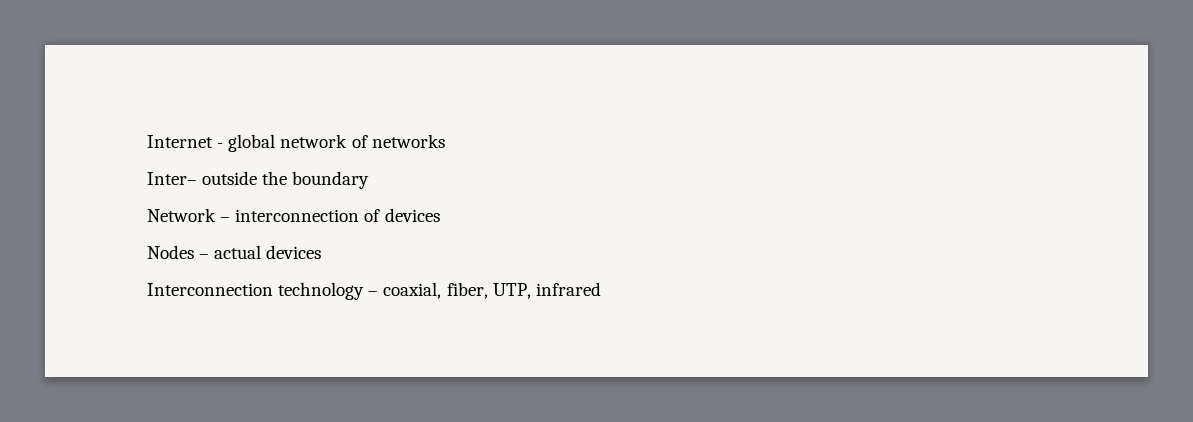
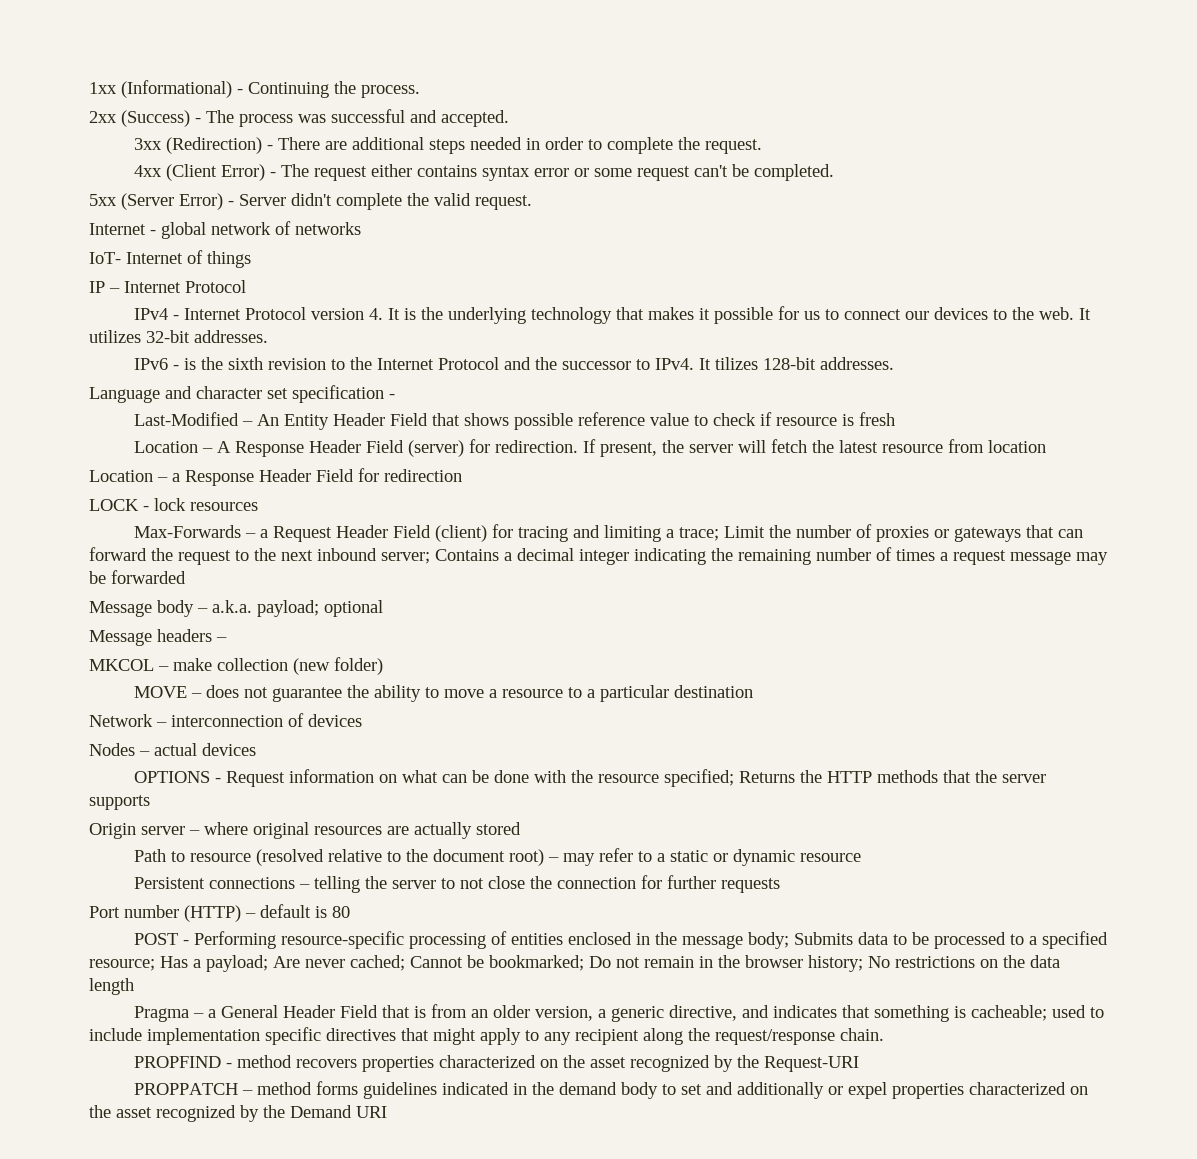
+ 1xx (Informational) - Continuing the process.
+ 2xx (Success) - The process was successful and accepted.
+ 3xx (Redirection) - There are additional steps needed in order to complete the request.
+ 4xx (Client Error) - The request either contains syntax error or some request can't be completed.
+ 5xx (Server Error) - Server didn't complete the valid request.
- Inter– outside the boundary
+ IoT- Internet of things
+ IP – Internet Protocol
+ IPv4 - Internet Protocol version 4. It is the underlying technology that makes it possible for us to connect our devices to the web. It utilizes 32-bit addresses.
+ IPv6 - is the sixth revision to the Internet Protocol and the successor to IPv4. It tilizes 128-bit addresses.
+ Language and character set specification -
+ Last-Modified – An Entity Header Field that shows possible reference value to check if resource is fresh
+ Location – A Response Header Field (server) for redirection. If present, the server will fetch the latest resource from location
+ Location – a Response Header Field for redirection
+ LOCK - lock resources
+ Max-Forwards – a Request Header Field (client) for tracing and limiting a trace; Limit the number of proxies or gateways that can forward the request to the next inbound server; Contains a decimal integer indicating the remaining number of times a request message may be forwarded
+ Message body – a.k.a. payload; optional
+ Message headers –
+ MKCOL – make collection (new folder)
+ MOVE – does not guarantee the ability to move a resource to a particular destination
- Interconnection technology – coaxial, fiber, UTP, infrared
+ OPTIONS - Request information on what can be done with the resource specified; Returns the HTTP methods that the server supports
+ Origin server – where original resources are actually stored
+ Path to resource (resolved relative to the document root) – may refer to a static or dynamic resource
+ Persistent connections – telling the server to not close the connection for further requests
+ Port number (HTTP) – default is 80
+ POST - Performing resource-specific processing of entities enclosed in the message body; Submits data to be processed to a specified resource; Has a payload; Are never cached; Cannot be bookmarked; Do not remain in the browser history; No restrictions on the data length
+ Pragma – a General Header Field that is from an older version, a generic directive, and indicates that something is cacheable; used to include implementation specific directives that might apply to any recipient along the request/response chain.
+ PROPFIND - method recovers properties characterized on the asset recognized by the Request-URI
+ PROPPATCH – method forms guidelines indicated in the demand body to set and additionally or expel properties characterized on the asset recognized by the Demand URI

